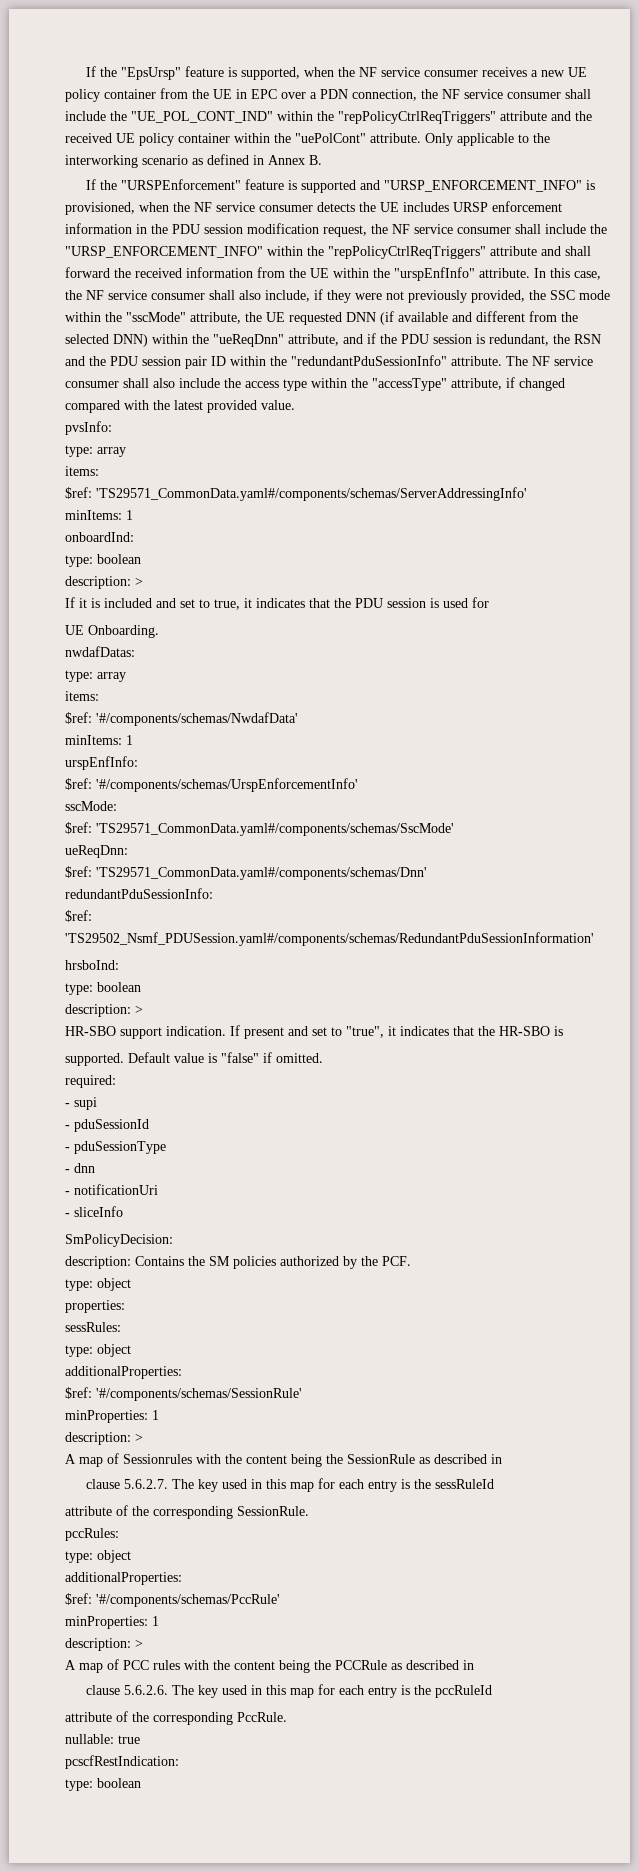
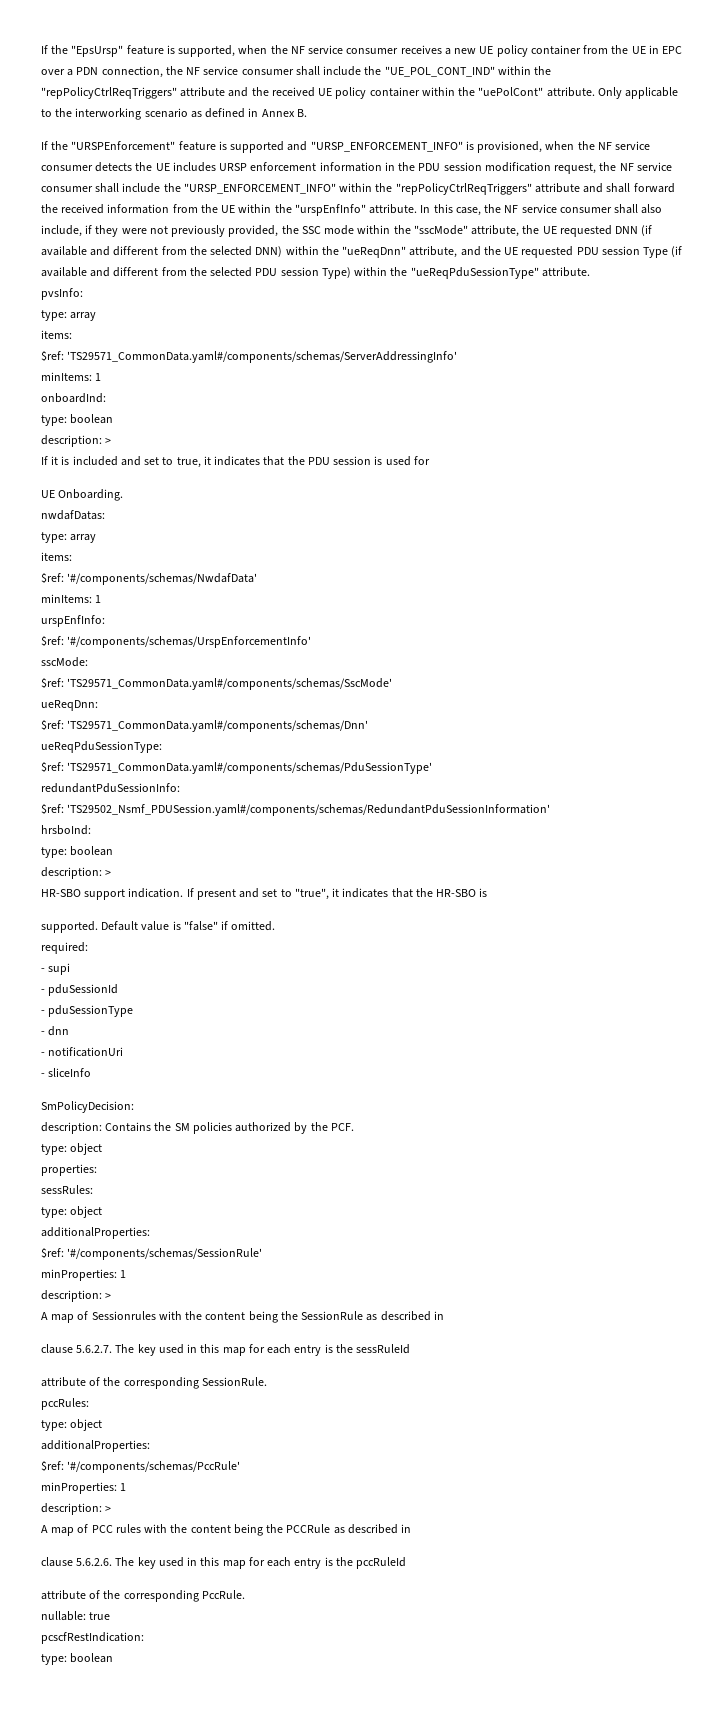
- In this case, the NF service consumer shall also include, if they were not previously provided, the SSC mode within the "sscMode" attribute, the UE requested DNN (if available and different from the selected DNN) within the "ueReqDnn" attribute, and if the PDU session is redundant, the RSN and the PDU session pair ID within the "redundantPduSessionInfo" attribute. The NF service consumer shall also include the access type within the "accessType" attribute, if changed compared with the latest provided value.
+ In this case, the NF service consumer shall also include, if they were not previously provided, the SSC mode within the "sscMode" attribute, the UE requested DNN (if available and different from the selected DNN) within the "ueReqDnn" attribute, and the UE requested PDU session Type (if available and different from the selected PDU session Type) within the "ueReqPduSessionType" attribute.
+ ueReqPduSessionType:
+ $ref: 'TS29571_CommonData.yaml#/components/schemas/PduSessionType'

